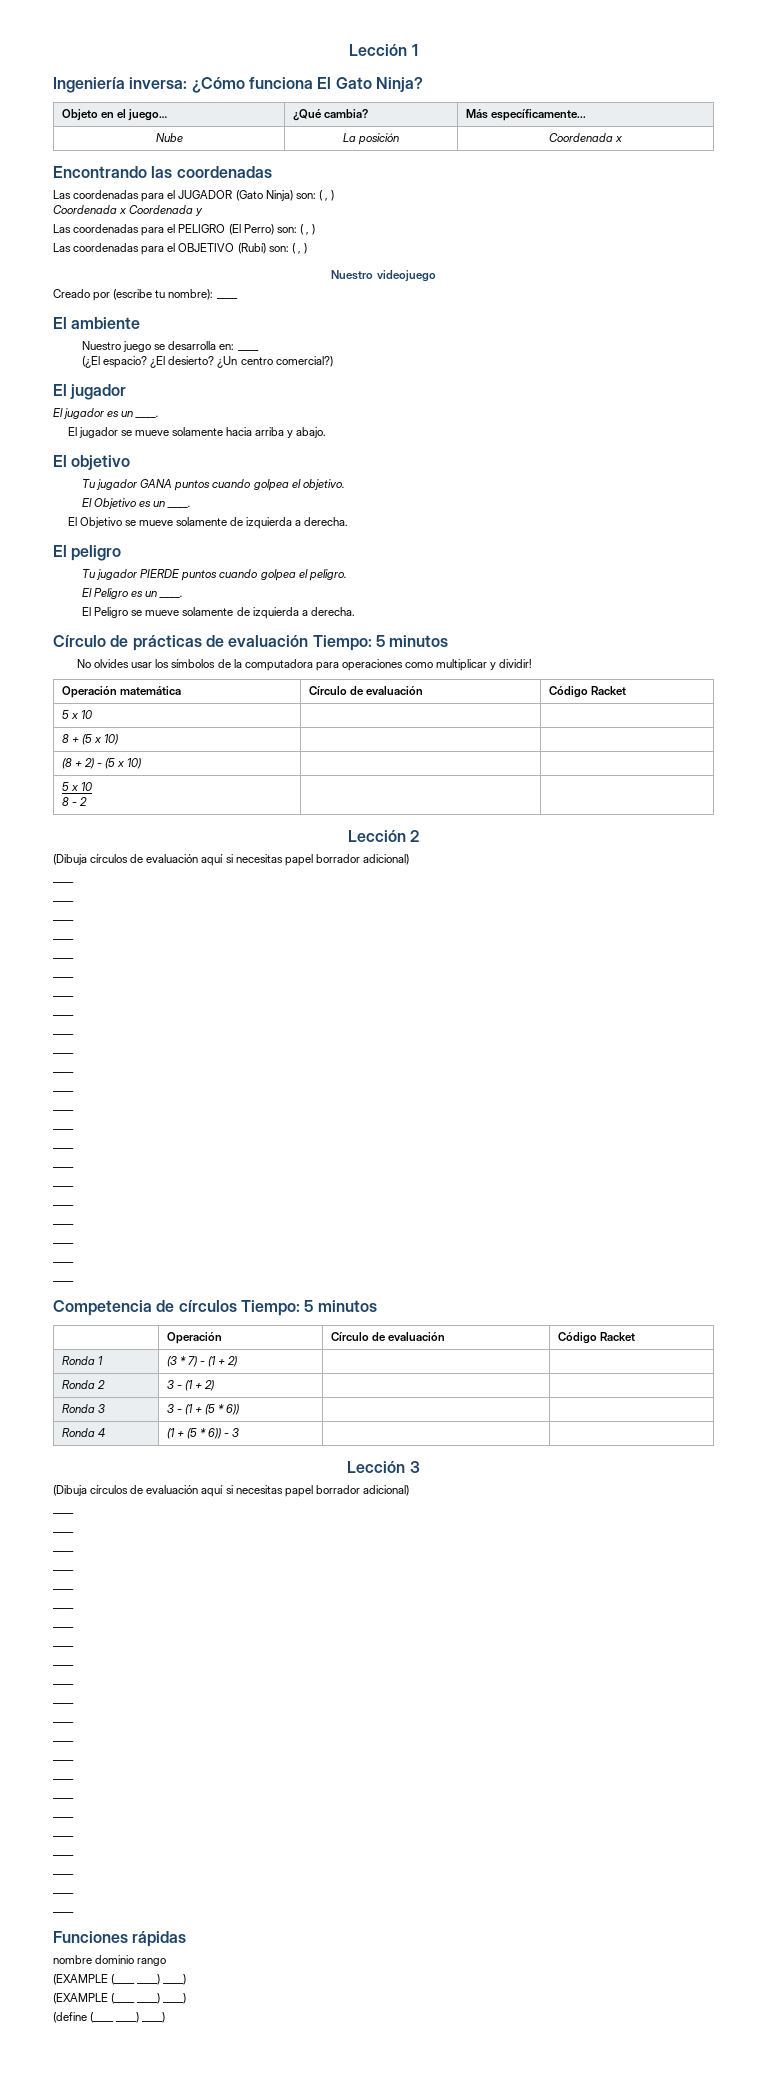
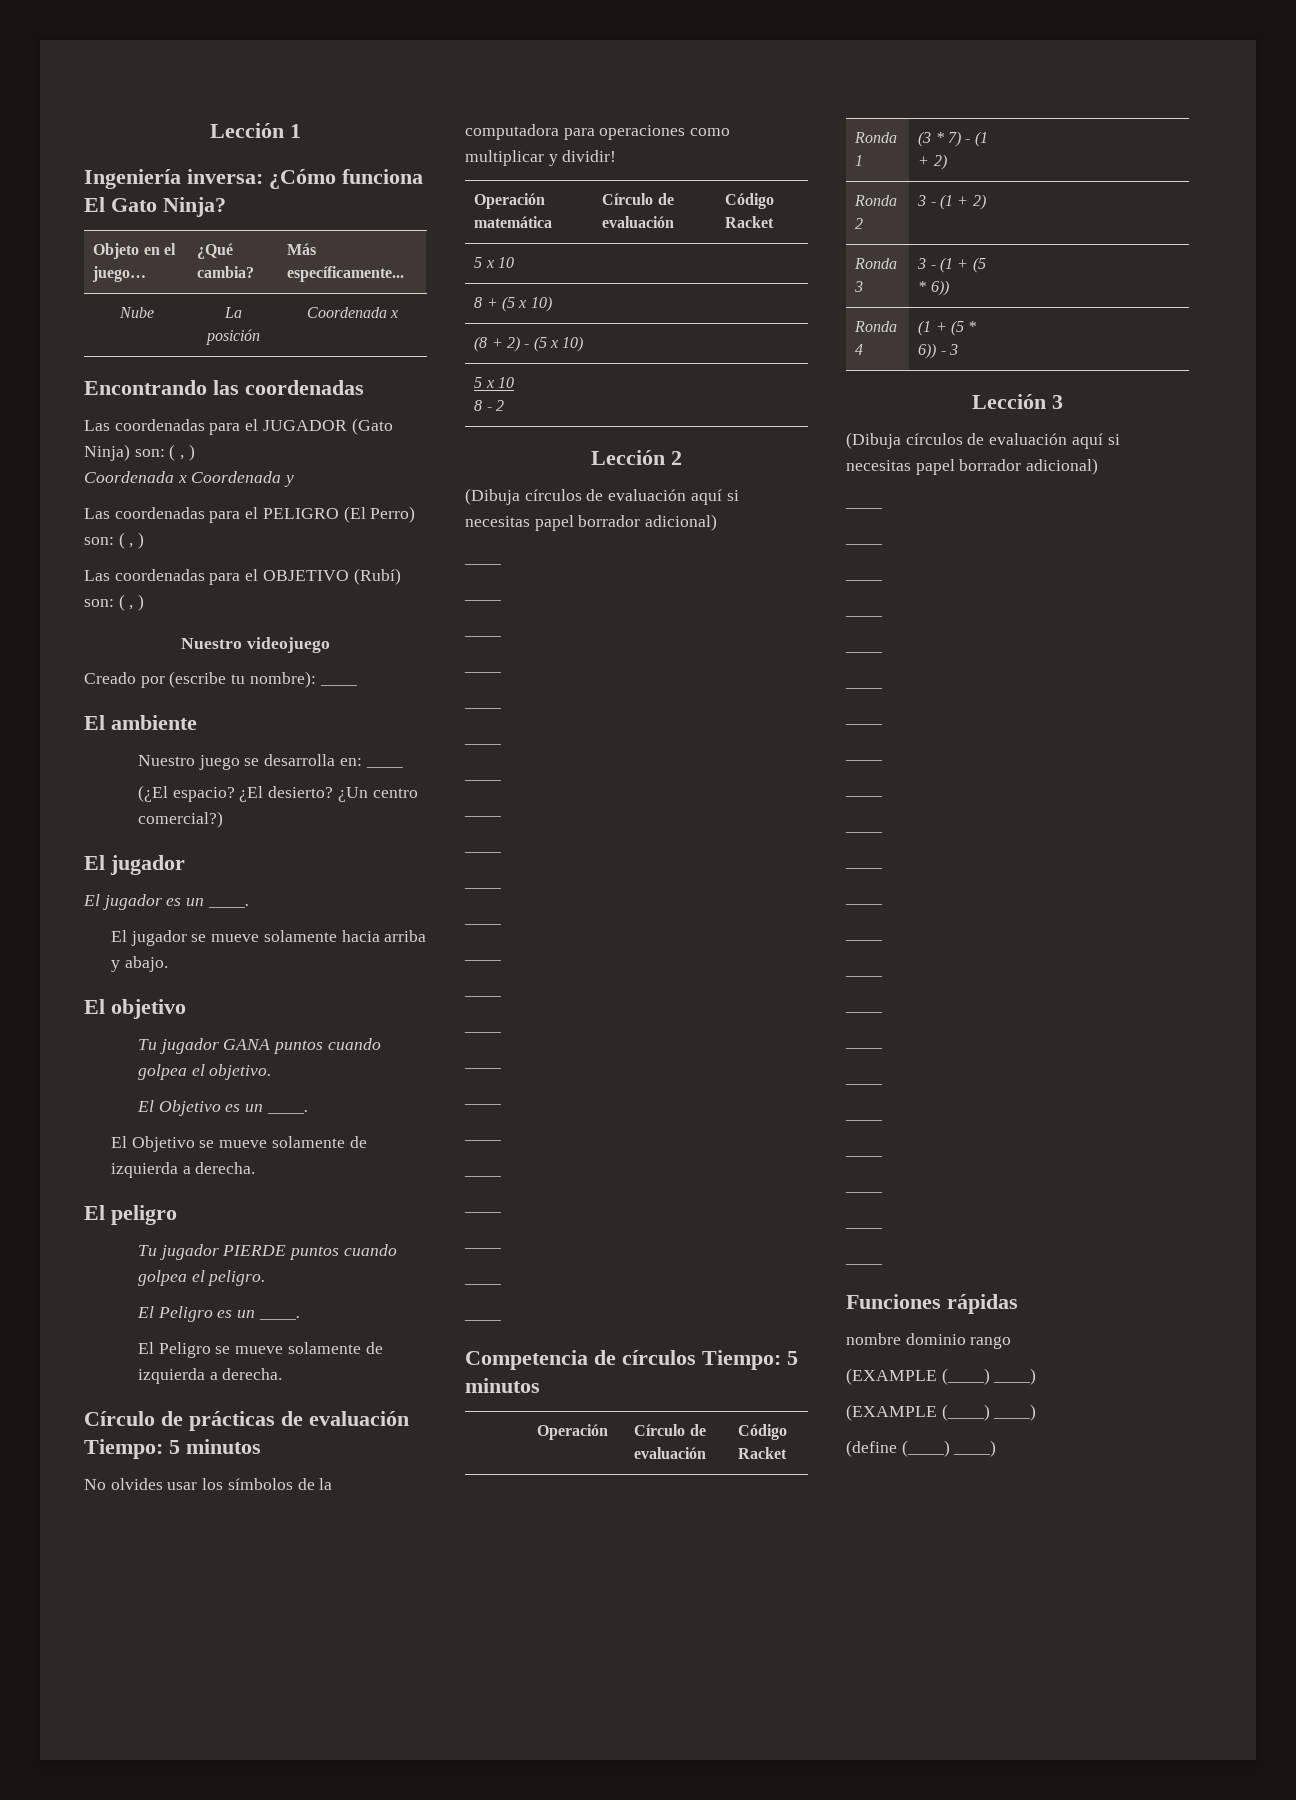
  nombre dominio rango
- (EXAMPLE (____ ____) ____)
- (EXAMPLE (____ ____) ____)
+ (EXAMPLE (____) ____)
+ (EXAMPLE (____) ____)
- (define (____ ____) ____)
+ (define (____) ____)

